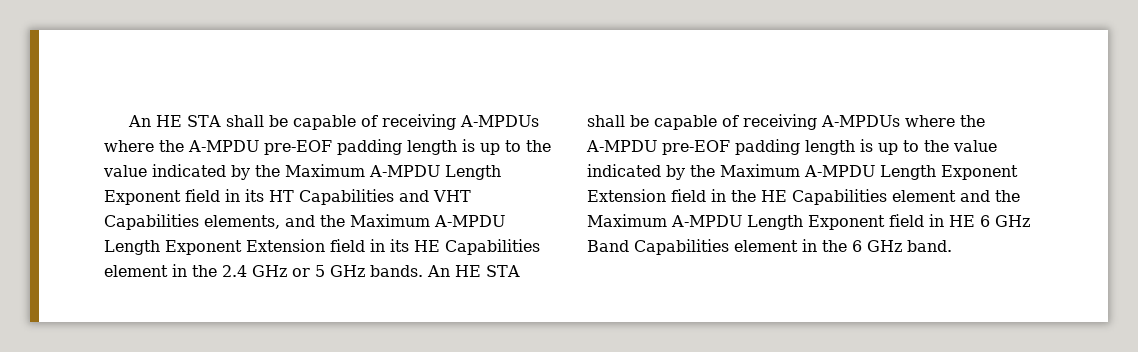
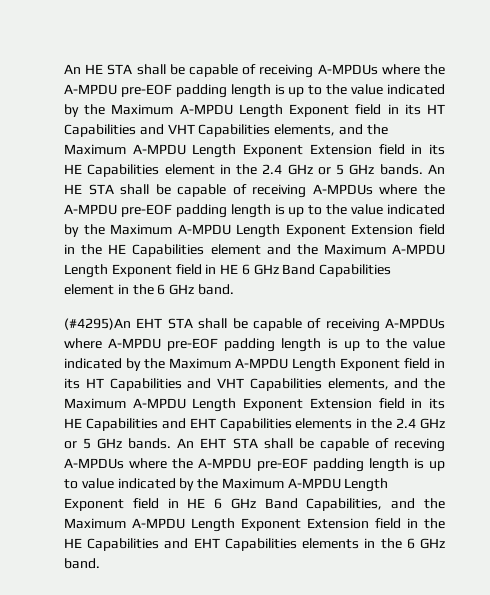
+ (#4295)An EHT STA shall be capable of receiving A-MPDUs where A-MPDU pre-EOF padding length is up to the value indicated by the Maximum A-MPDU Length Exponent field in its HT Capabilities and VHT Capabilities elements, and the Maximum A-MPDU Length Exponent Extension field in its HE Capabilities and EHT Capabilities elements in the 2.4 GHz or 5 GHz bands. An EHT STA shall be capable of receving A-MPDUs where the A-MPDU pre-EOF padding length is up to value indicated by the Maximum A-MPDU Length Exponent field in HE 6 GHz Band Capabilities, and the Maximum A-MPDU Length Exponent Extension field in the HE Capabilities and EHT Capabilities elements in the 6 GHz band.

